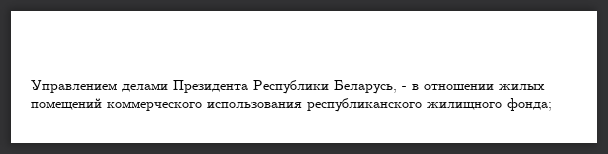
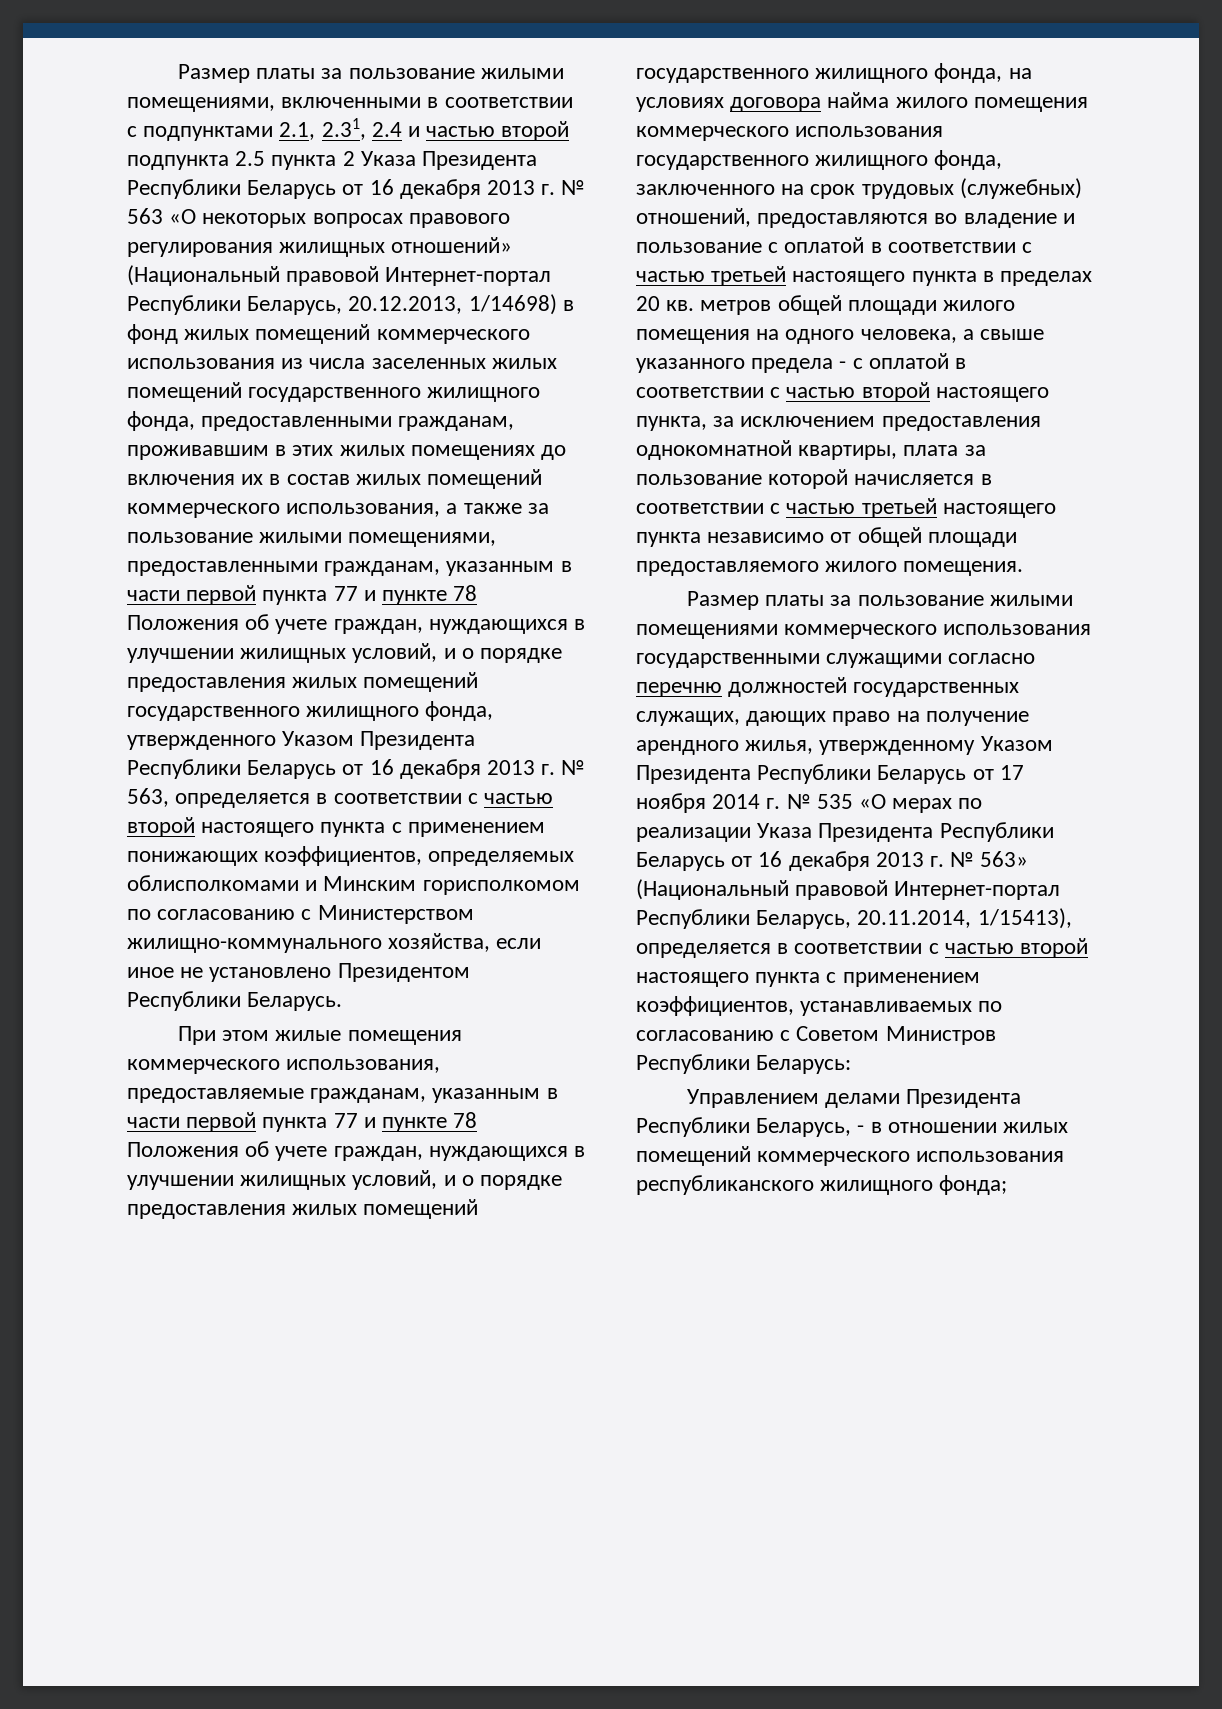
+ Размер платы за пользование жилыми помещениями, включенными в соответствии с подпунктами 2.1, 2.31, 2.4 и частью второй подпункта 2.5 пункта 2 Указа Президента Республики Беларусь от 16 декабря 2013 г. № 563 «О некоторых вопросах правового регулирования жилищных отношений» (Национальный правовой Интернет-портал Республики Беларусь, 20.12.2013, 1/14698) в фонд жилых помещений коммерческого использования из числа заселенных жилых помещений государственного жилищного фонда, предоставленными гражданам, проживавшим в этих жилых помещениях до включения их в состав жилых помещений коммерческого использования, а также за пользование жилыми помещениями, предоставленными гражданам, указанным в части первой пункта 77 и пункте 78 Положения об учете граждан, нуждающихся в улучшении жилищных условий, и о порядке предоставления жилых помещений государственного жилищного фонда, утвержденного Указом Президента Республики Беларусь от 16 декабря 2013 г. № 563, определяется в соответствии с частью второй настоящего пункта с применением понижающих коэффициентов, определяемых облисполкомами и Минским горисполкомом по согласованию с Министерством жилищно-коммунального хозяйства, если иное не установлено Президентом Республики Беларусь.
+ При этом жилые помещения коммерческого использования, предоставляемые гражданам, указанным в части первой пункта 77 и пункте 78 Положения об учете граждан, нуждающихся в улучшении жилищных условий, и о порядке предоставления жилых помещений государственного жилищного фонда, на условиях договора найма жилого помещения коммерческого использования государственного жилищного фонда, заключенного на срок трудовых (служебных) отношений, предоставляются во владение и пользование с оплатой в соответствии с частью третьей настоящего пункта в пределах 20 кв. метров общей площади жилого помещения на одного человека, а свыше указанного предела - с оплатой в соответствии с частью второй настоящего пункта, за исключением предоставления однокомнатной квартиры, плата за пользование которой начисляется в соответствии с частью третьей настоящего пункта независимо от общей площади предоставляемого жилого помещения.
+ Размер платы за пользование жилыми помещениями коммерческого использования государственными служащими согласно перечню должностей государственных служащих, дающих право на получение арендного жилья, утвержденному Указом Президента Республики Беларусь от 17 ноября 2014 г. № 535 «О мерах по реализации Указа Президента Республики Беларусь от 16 декабря 2013 г. № 563» (Национальный правовой Интернет-портал Республики Беларусь, 20.11.2014, 1/15413), определяется в соответствии с частью второй настоящего пункта с применением коэффициентов, устанавливаемых по согласованию с Советом Министров Республики Беларусь:

